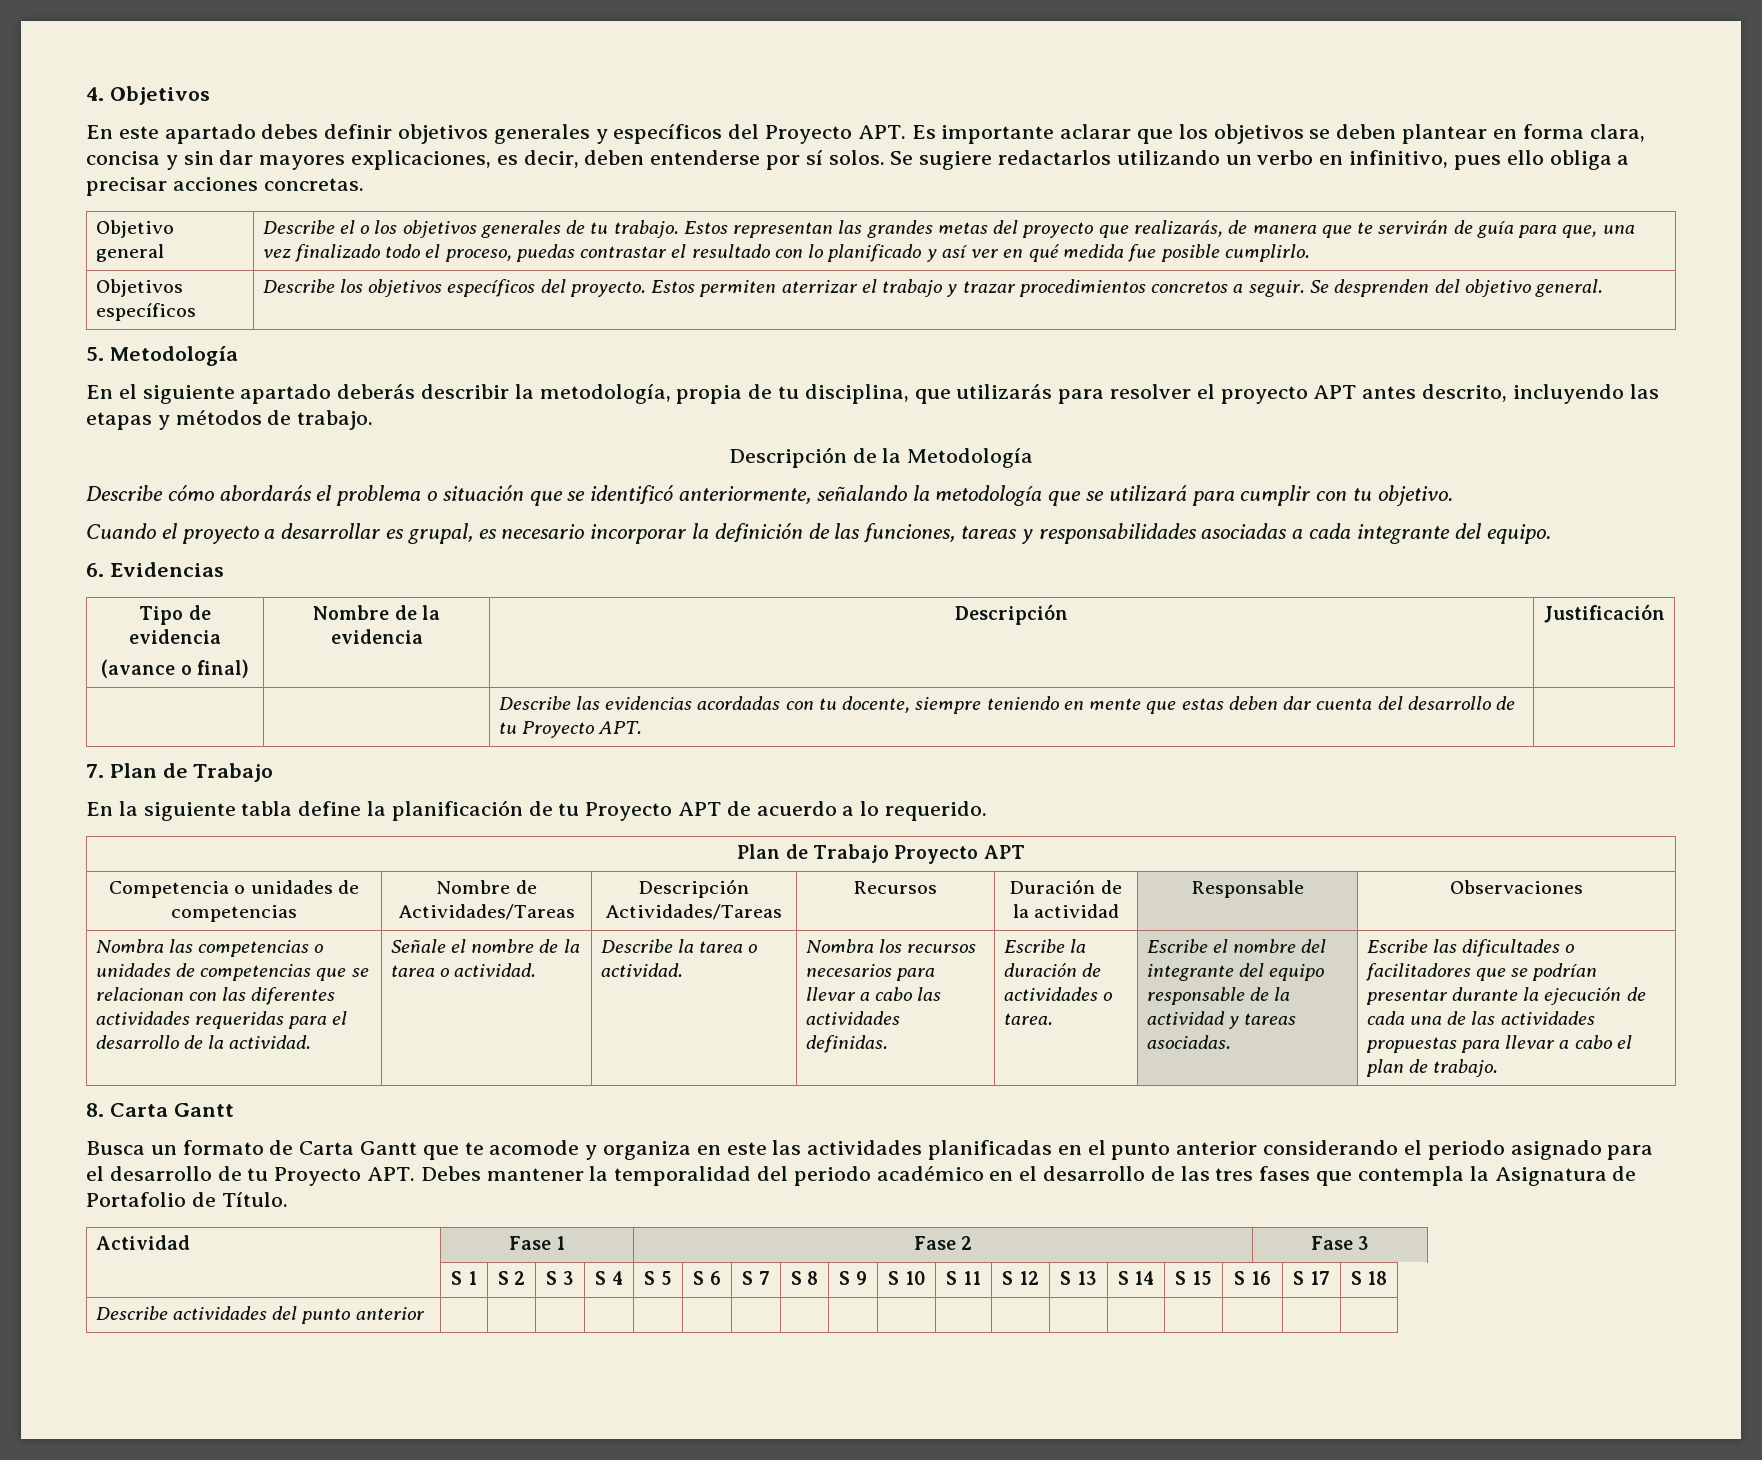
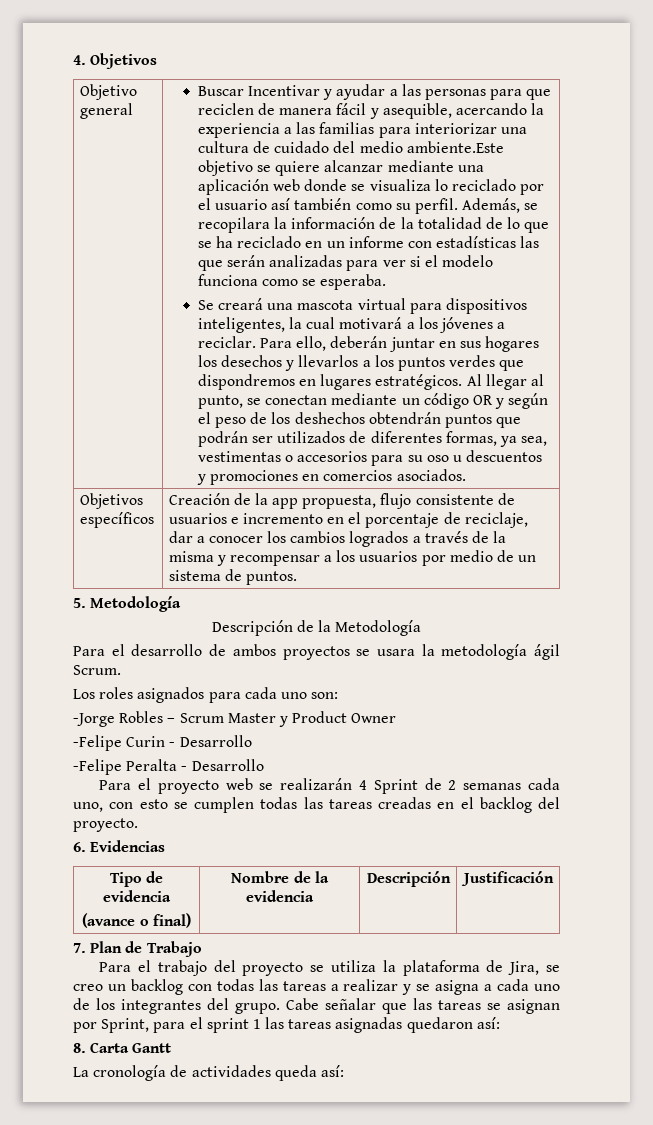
- En este apartado debes definir objetivos generales y específicos del Proyecto APT. Es importante aclarar que los objetivos se deben plantear en forma clara, concisa y sin dar mayores explicaciones, es decir, deben entenderse por sí solos. Se sugiere redactarlos utilizando un verbo en infinitivo, pues ello obliga a precisar acciones concretas.
- Objetivo general | Describe el o los objetivos generales de tu trabajo. Estos representan las grandes metas del proyecto que realizarás, de manera que te servirán de guía para que, una vez finalizado todo el proceso, puedas contrastar el resultado con lo planificado y así ver en qué medida fue posible cumplirlo.
- Objetivos específicos | Describe los objetivos específicos del proyecto. Estos permiten aterrizar el trabajo y trazar procedimientos concretos a seguir. Se desprenden del objetivo general.
+ Objetivo general | Buscar Incentivar y ayudar a las personas para que reciclen de manera fácil y asequible, acercando la experiencia a las familias para interiorizar una cultura de cuidado del medio ambiente.Este objetivo se quiere alcanzar mediante una aplicación web donde se visualiza lo reciclado por el usuario así también como su perfil. Además, se recopilara la información de la totalidad de lo que se ha reciclado en un informe con estadísticas las que serán analizadas para ver si el modelo funciona como se esperaba.
+ Se creará una mascota virtual para dispositivos inteligentes, la cual motivará a los jóvenes a reciclar. Para ello, deberán juntar en sus hogares los desechos y llevarlos a los puntos verdes que dispondremos en lugares estratégicos. Al llegar al punto, se conectan mediante un código OR y según el peso de los deshechos obtendrán puntos que podrán ser utilizados de diferentes formas, ya sea, vestimentas o accesorios para su oso u descuentos y promociones en comercios asociados.
+ Objetivos específicos | Creación de la app propuesta, flujo consistente de usuarios e incremento en el porcentaje de reciclaje, dar a conocer los cambios logrados a través de la misma y recompensar a los usuarios por medio de un sistema de puntos.
  5. Metodología
- En el siguiente apartado deberás describir la metodología, propia de tu disciplina, que utilizarás para resolver el proyecto APT antes descrito, incluyendo las etapas y métodos de trabajo.
  Descripción de la Metodología
- Describe cómo abordarás el problema o situación que se identificó anteriormente, señalando la metodología que se utilizará para cumplir con tu objetivo.
- Cuando el proyecto a desarrollar es grupal, es necesario incorporar la definición de las funciones, tareas y responsabilidades asociadas a cada integrante del equipo.
+ Para el desarrollo de ambos proyectos se usara la metodología ágil Scrum.
+ Los roles asignados para cada uno son:
+ -Jorge Robles – Scrum Master y Product Owner
+ -Felipe Curin - Desarrollo
+ -Felipe Peralta - Desarrollo
+ Para el proyecto web se realizarán 4 Sprint de 2 semanas cada uno, con esto se cumplen todas las tareas creadas en el backlog del proyecto.
- | | Describe las evidencias acordadas con tu docente, siempre teniendo en mente que estas deben dar cuenta del desarrollo de tu Proyecto APT. |
  7. Plan de Trabajo
- En la siguiente tabla define la planificación de tu Proyecto APT de acuerdo a lo requerido.
- Plan de Trabajo Proyecto APT
- Competencia o unidades de competencias | Nombre de Actividades/Tareas | Descripción Actividades/Tareas | Recursos | Duración de la actividad | Responsable | Observaciones
- Nombra las competencias o unidades de competencias que se relacionan con las diferentes actividades requeridas para el desarrollo de la actividad. | Señale el nombre de la tarea o actividad. | Describe la tarea o actividad. | Nombra los recursos necesarios para llevar a cabo las actividades definidas. | Escribe la duración de actividades o tarea. | Escribe el nombre del integrante del equipo responsable de la actividad y tareas asociadas. | Escribe las dificultades o facilitadores que se podrían presentar durante la ejecución de cada una de las actividades propuestas para llevar a cabo el plan de trabajo.
+ Para el trabajo del proyecto se utiliza la plataforma de Jira, se creo un backlog con todas las tareas a realizar y se asigna a cada uno de los integrantes del grupo. Cabe señalar que las tareas se asignan por Sprint, para el sprint 1 las tareas asignadas quedaron así:
  8. Carta Gantt
- Busca un formato de Carta Gantt que te acomode y organiza en este las actividades planificadas en el punto anterior considerando el periodo asignado para el desarrollo de tu Proyecto APT. Debes mantener la temporalidad del periodo académico en el desarrollo de las tres fases que contempla la Asignatura de Portafolio de Título.
- Actividad | Fase 1 | Fase 2 | Fase 3
- | S 1 | S 2 | S 3 | S 4 | S 5 | S 6 | S 7 | S 8 | S 9 | S 10 | S 11 | S 12 | S 13 | S 14 | S 15 | S 16 | S 17 | S 18
- Describe actividades del punto anterior | | | | | | | | | | | | | | | | | |
+ La cronología de actividades queda así:

